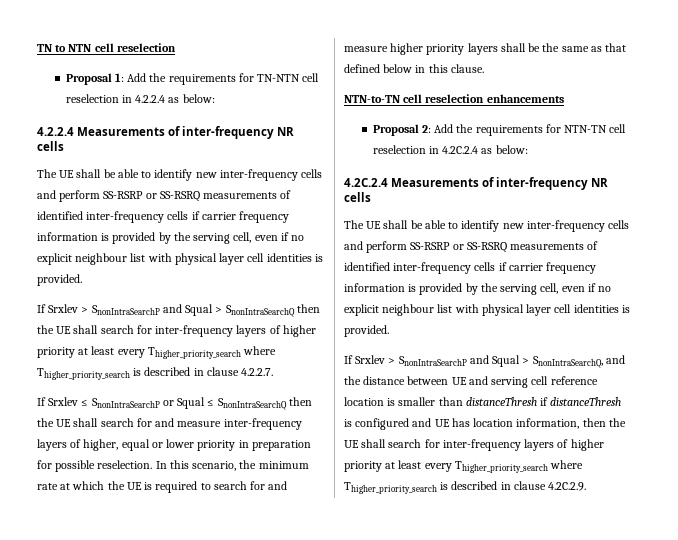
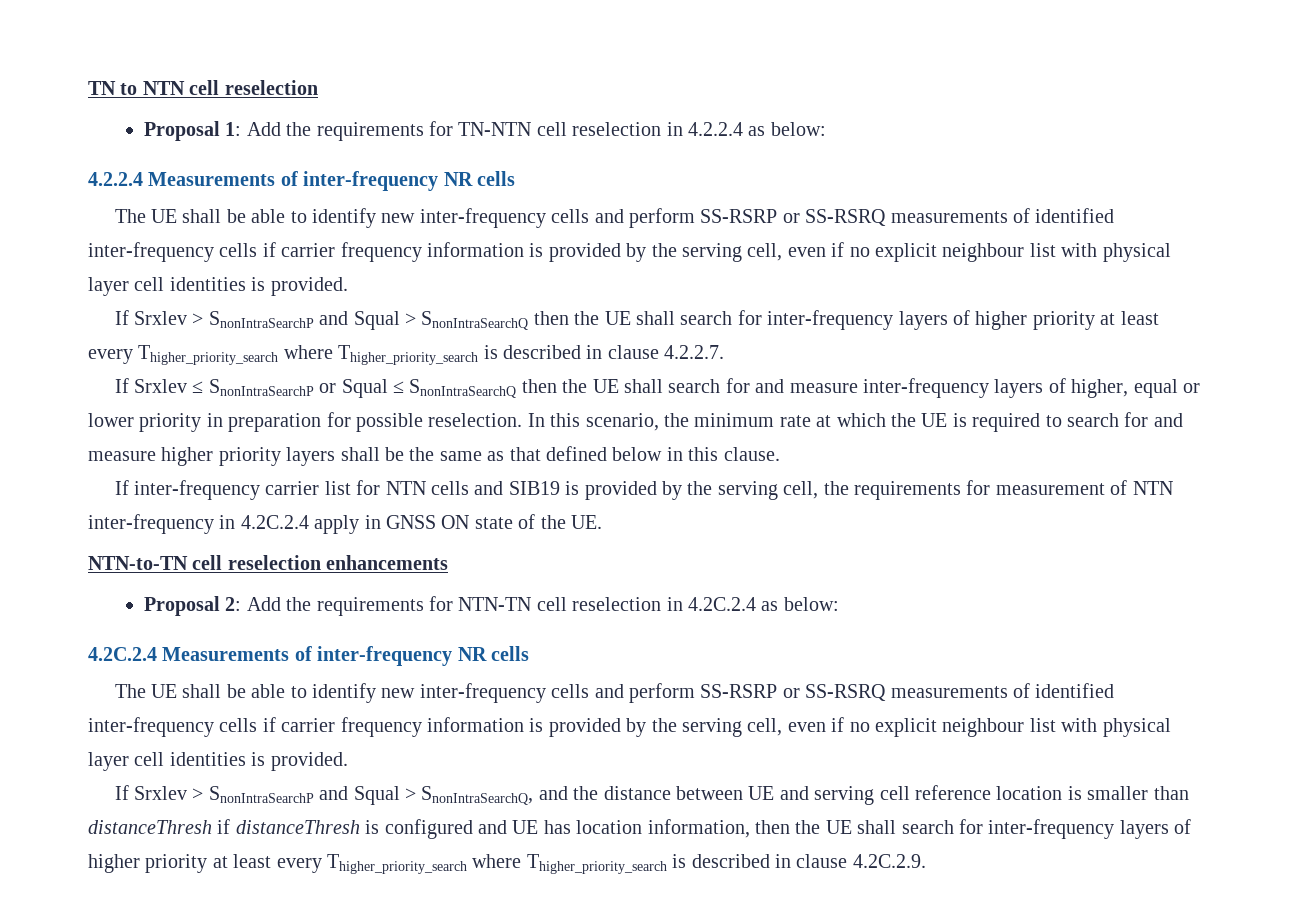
+ If inter-frequency carrier list for NTN cells and SIB19 is provided by the serving cell, the requirements for measurement of NTN inter-frequency in 4.2C.2.4 apply in GNSS ON state of the UE.

